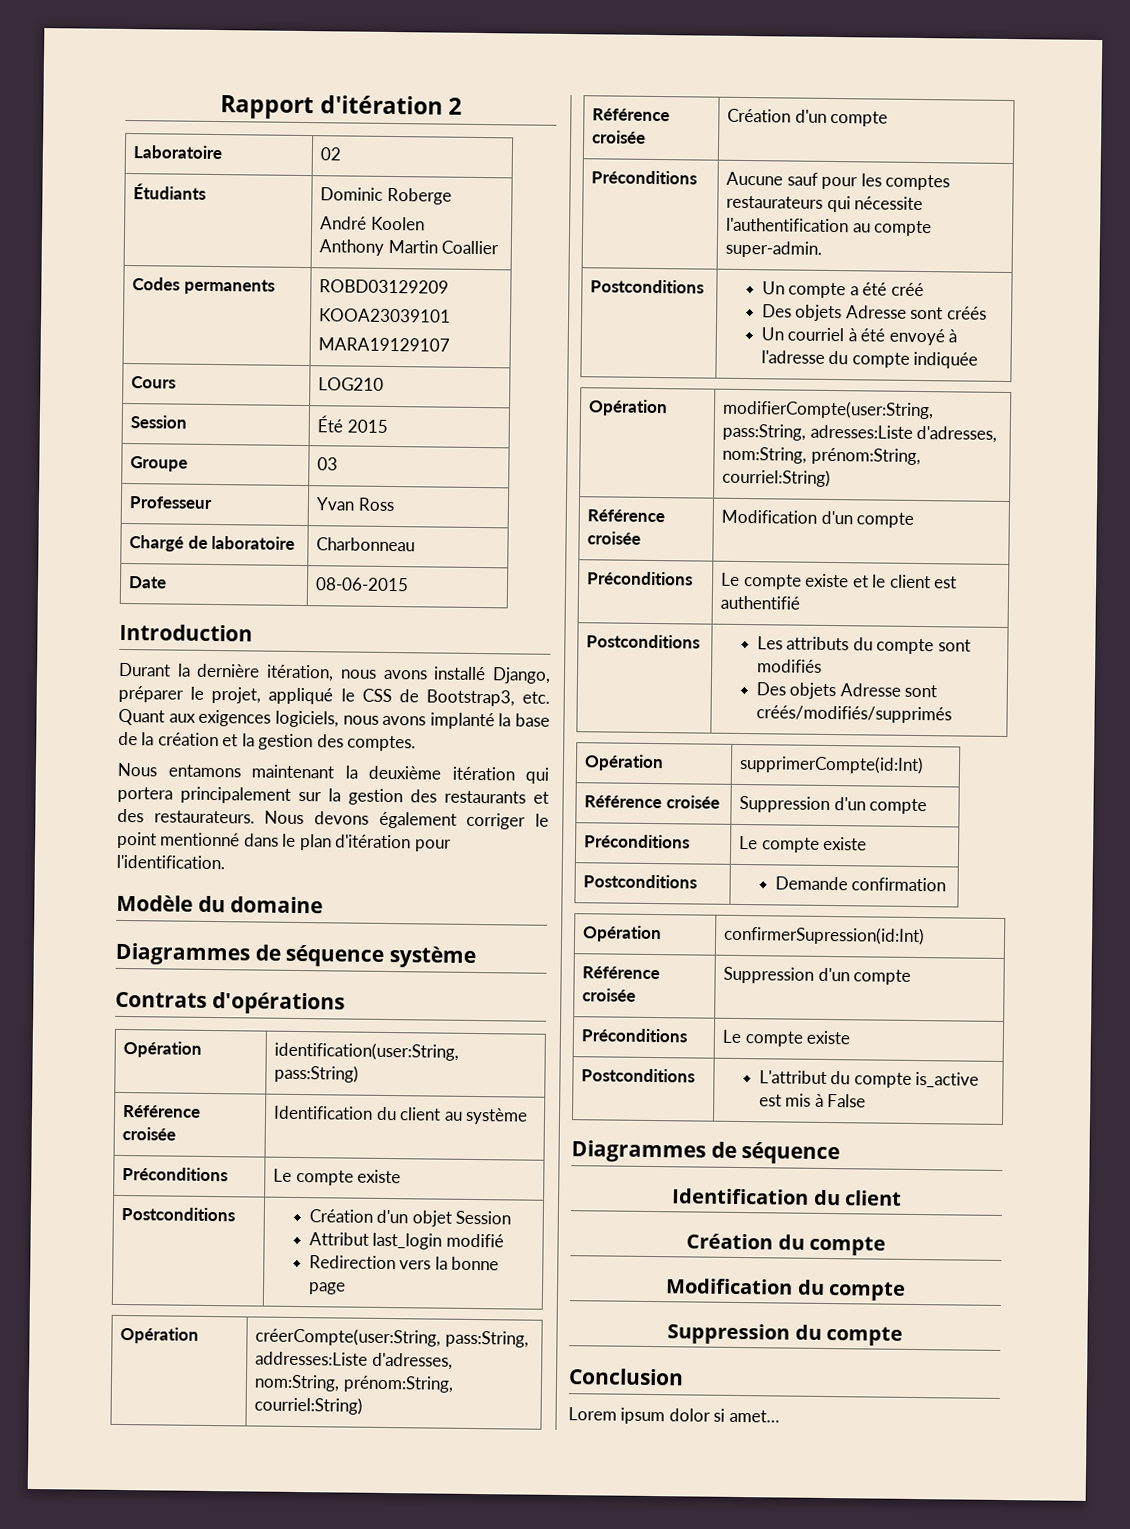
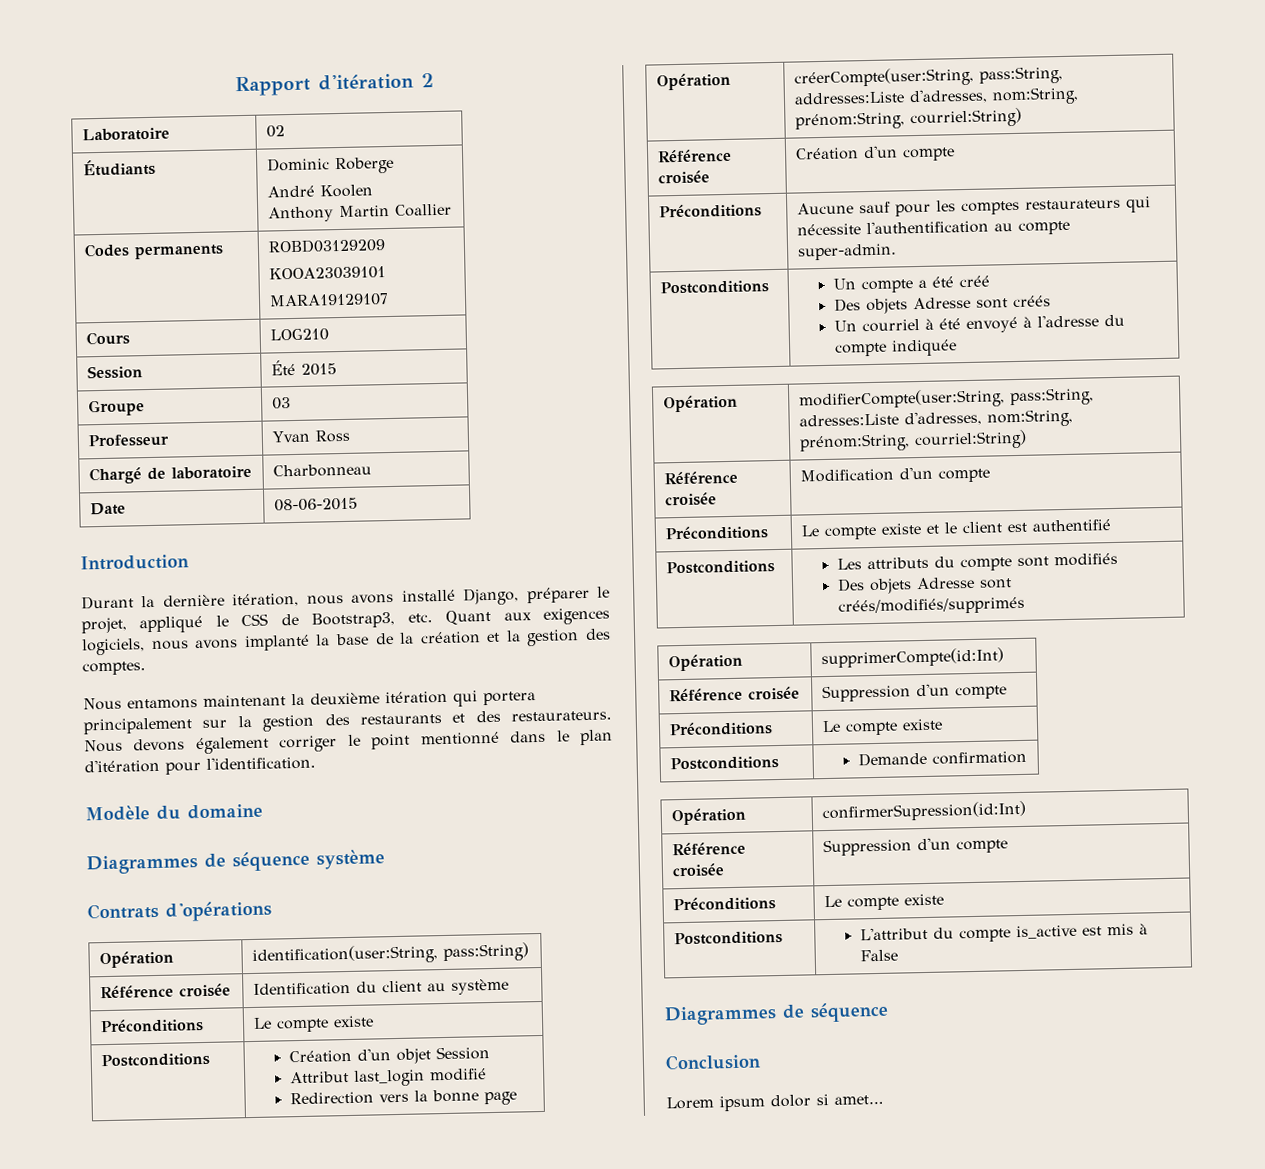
  Postconditions | L'attribut du compte is_active est mis à False
  Diagrammes de séquence
- Identification du client
- Création du compte
- Modification du compte
- Suppression du compte

